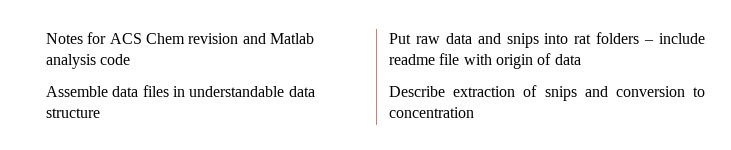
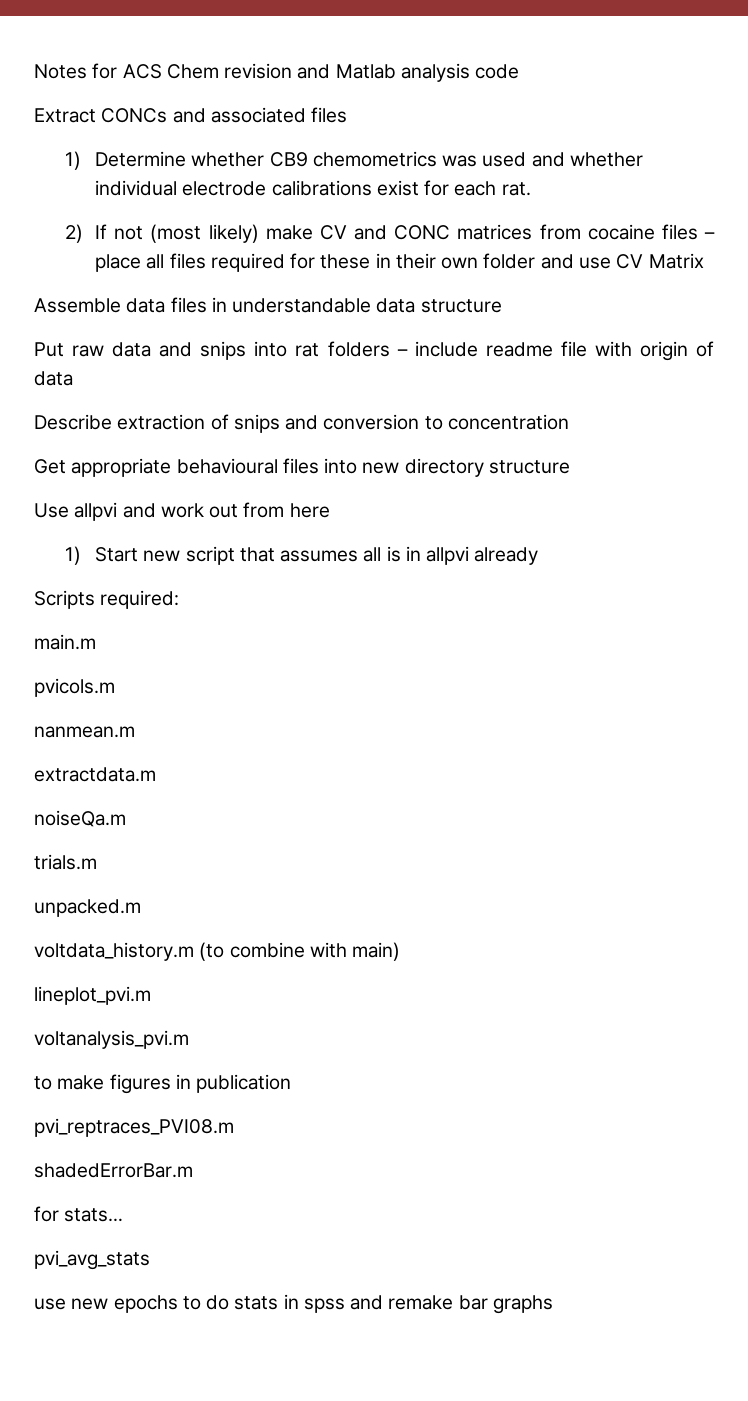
+ Extract CONCs and associated files
+ 1) Determine whether CB9 chemometrics was used and whether individual electrode calibrations exist for each rat.
+ 2) If not (most likely) make CV and CONC matrices from cocaine files – place all files required for these in their own folder and use CV Matrix
+ Get appropriate behavioural files into new directory structure
+ Use allpvi and work out from here
+ 1) Start new script that assumes all is in allpvi already
+ Scripts required:
+ main.m
+ pvicols.m
+ nanmean.m
+ extractdata.m
+ noiseQa.m
+ trials.m
+ unpacked.m
+ voltdata_history.m (to combine with main)
+ lineplot_pvi.m
+ voltanalysis_pvi.m
+ to make figures in publication
+ pvi_reptraces_PVI08.m
+ shadedErrorBar.m
+ for stats…
+ pvi_avg_stats
+ use new epochs to do stats in spss and remake bar graphs

